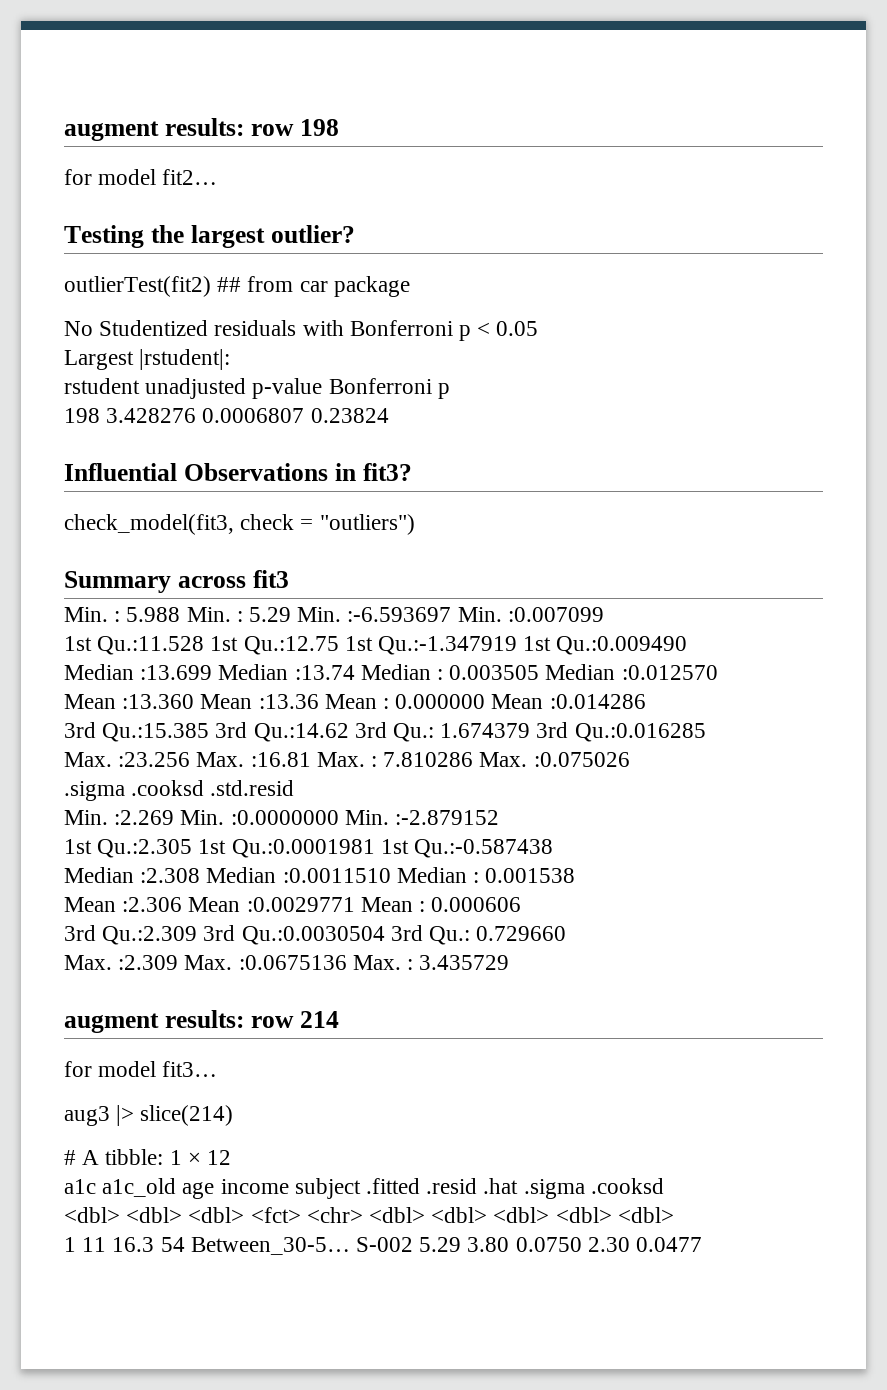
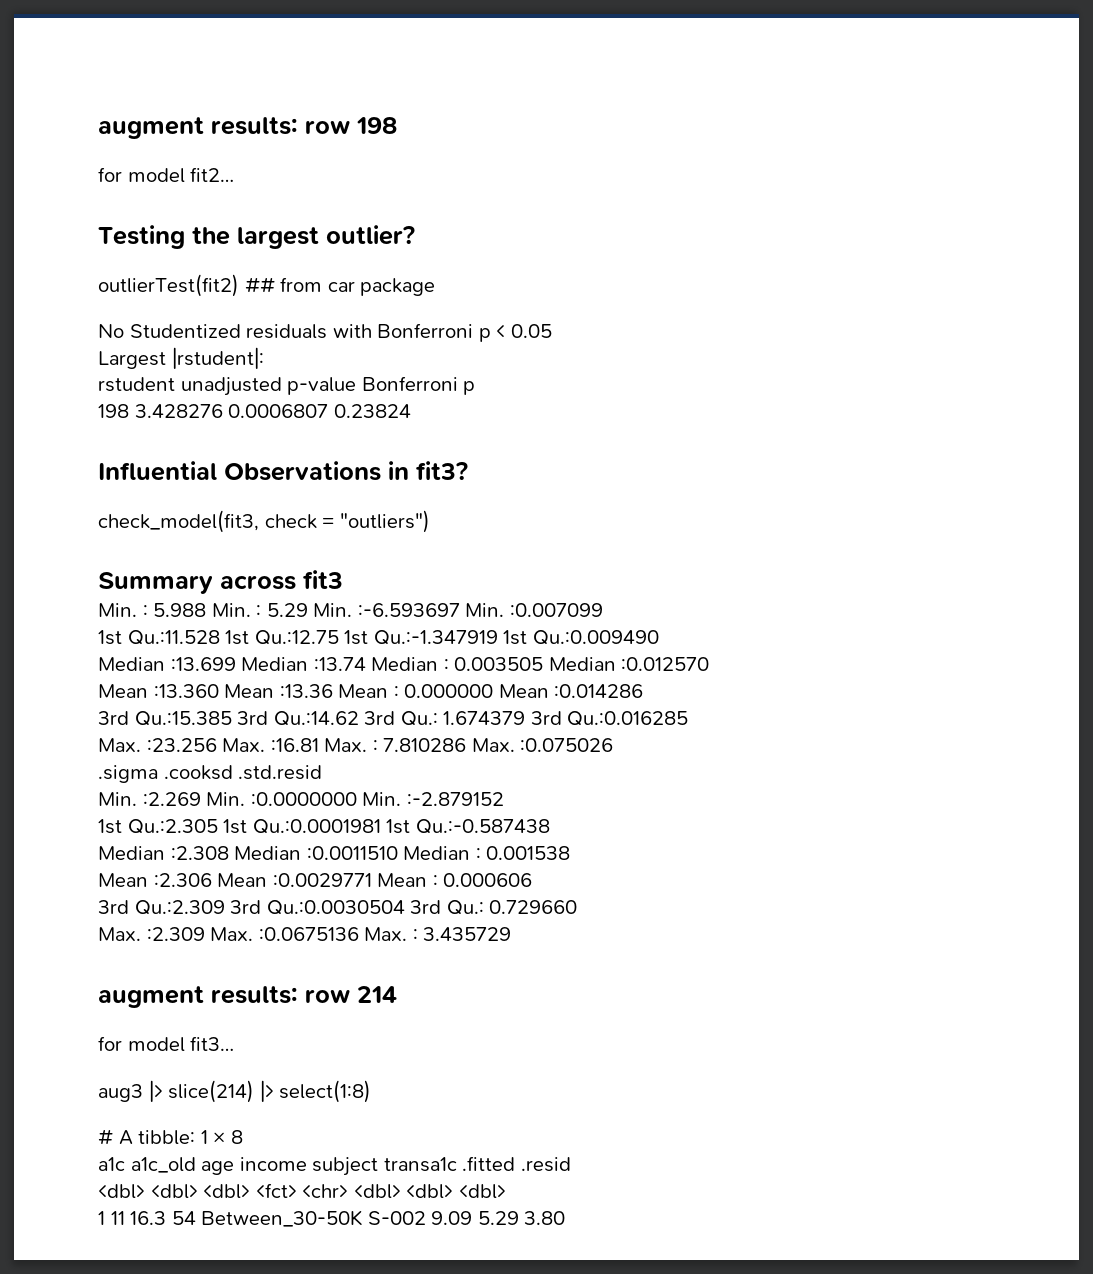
- aug3 |> slice(214)
+ aug3 |> slice(214) |> select(1:8)
- # A tibble: 1 × 12
+ # A tibble: 1 × 8
- a1c a1c_old age income subject .fitted .resid .hat .sigma .cooksd
+ a1c a1c_old age income subject transa1c .fitted .resid
- <dbl> <dbl> <dbl> <fct> <chr> <dbl> <dbl> <dbl> <dbl> <dbl>
+ <dbl> <dbl> <dbl> <fct> <chr> <dbl> <dbl> <dbl>
- 1 11 16.3 54 Between_30-5… S-002 5.29 3.80 0.0750 2.30 0.0477
+ 1 11 16.3 54 Between_30-50K S-002 9.09 5.29 3.80

